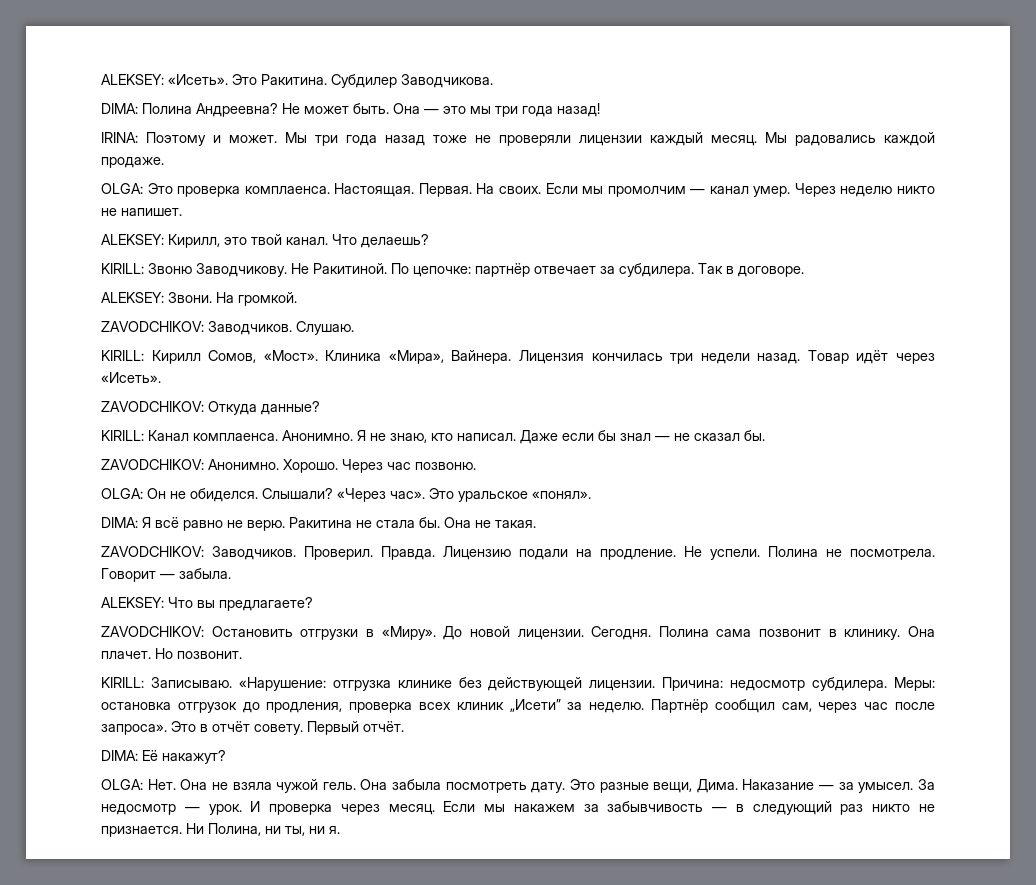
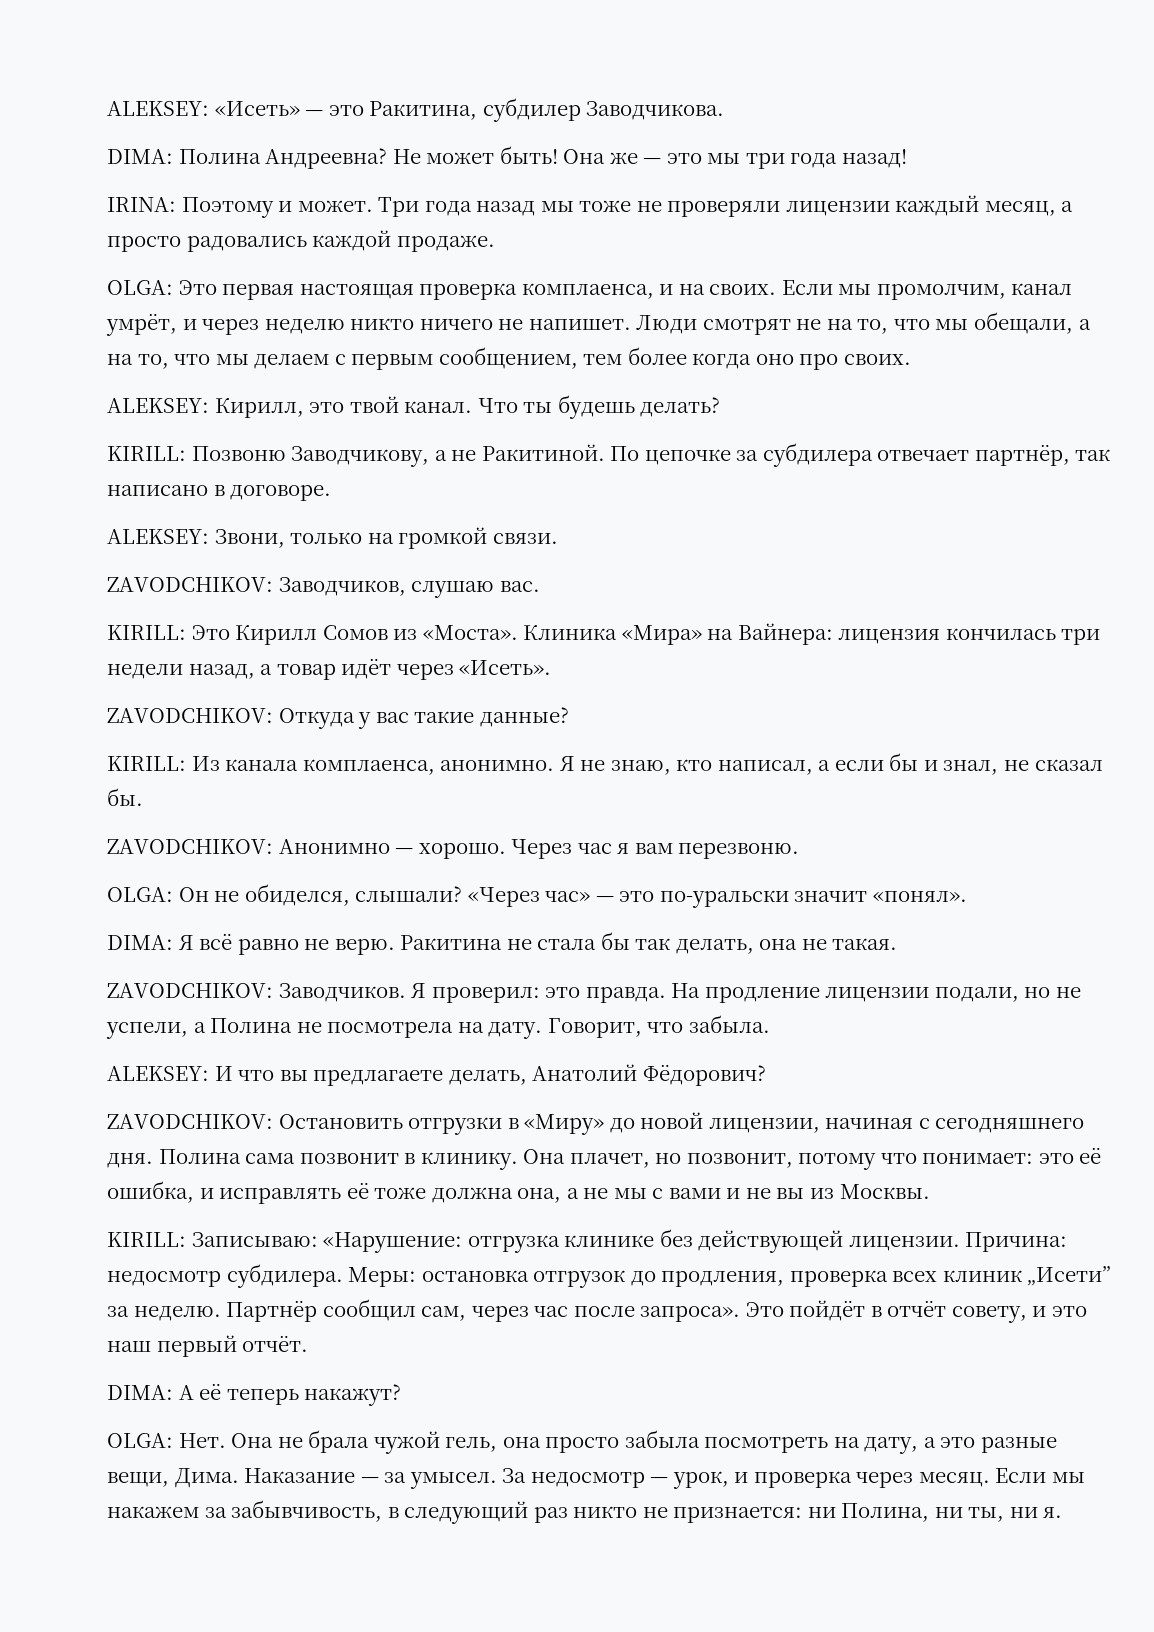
- ALEKSEY: «Исеть». Это Ракитина. Субдилер Заводчикова.
+ ALEKSEY: «Исеть» — это Ракитина, субдилер Заводчикова.
- Не может быть. Она — это мы три года назад!
+ Не может быть! Она же — это мы три года назад!
- Мы три года назад тоже не проверяли лицензии каждый месяц. Мы радовались каждой продаже.
+ Три года назад мы тоже не проверяли лицензии каждый месяц, а просто радовались каждой продаже.
- OLGA: Это проверка комплаенса. Настоящая. Первая. На своих. Если мы промолчим — канал умер. Через неделю никто не напишет.
+ OLGA: Это первая настоящая проверка комплаенса, и на своих. Если мы промолчим, канал умрёт, и через неделю никто ничего не напишет. Люди смотрят не на то, что мы обещали, а на то, что мы делаем с первым сообщением, тем более когда оно про своих.
- Что делаешь?
- KIRILL: Звоню Заводчикову. Не Ракитиной. По цепочке: партнёр отвечает за субдилера. Так в договоре.
- ALEKSEY: Звони. На громкой.
- ZAVODCHIKOV: Заводчиков. Слушаю.
- KIRILL: Кирилл Сомов, «Мост». Клиника «Мира», Вайнера. Лицензия кончилась три недели назад. Товар идёт через «Исеть».
+ Что ты будешь делать?
+ KIRILL: Позвоню Заводчикову, а не Ракитиной. По цепочке за субдилера отвечает партнёр, так написано в договоре.
+ ALEKSEY: Звони, только на громкой связи.
+ ZAVODCHIKOV: Заводчиков, слушаю вас.
+ KIRILL: Это Кирилл Сомов из «Моста». Клиника «Мира» на Вайнера: лицензия кончилась три недели назад, а товар идёт через «Исеть».
- ZAVODCHIKOV: Откуда данные?
+ ZAVODCHIKOV: Откуда у вас такие данные?
- KIRILL: Канал комплаенса. Анонимно. Я не знаю, кто написал. Даже если бы знал — не сказал бы.
- ZAVODCHIKOV: Анонимно. Хорошо. Через час позвоню.
- OLGA: Он не обиделся. Слышали? «Через час». Это уральское «понял».
+ KIRILL: Из канала комплаенса, анонимно. Я не знаю, кто написал, а если бы и знал, не сказал бы.
+ ZAVODCHIKOV: Анонимно — хорошо. Через час я вам перезвоню.
+ OLGA: Он не обиделся, слышали? «Через час» — это по-уральски значит «понял».
- Ракитина не стала бы. Она не такая.
+ Ракитина не стала бы так делать, она не такая.
- Проверил. Правда. Лицензию подали на продление. Не успели. Полина не посмотрела. Говорит — забыла.
- ALEKSEY: Что вы предлагаете?
- ZAVODCHIKOV: Остановить отгрузки в «Миру». До новой лицензии. Сегодня.
+ Я проверил: это правда. На продление лицензии подали, но не успели, а Полина не посмотрела на дату. Говорит, что забыла.
+ ALEKSEY: И что вы предлагаете делать, Анатолий Фёдорович?
+ ZAVODCHIKOV: Остановить отгрузки в «Миру» до новой лицензии, начиная с сегодняшнего дня.
- Она плачет. Но позвонит.
- KIRILL: Записываю. «Нарушение: отгрузка клинике без действующей лицензии.
+ Она плачет, но позвонит, потому что понимает: это её ошибка, и исправлять её тоже должна она, а не мы с вами и не вы из Москвы.
+ KIRILL: Записываю: «Нарушение: отгрузка клинике без действующей лицензии.
- Это в отчёт совету. Первый отчёт.
+ Это пойдёт в отчёт совету, и это наш первый отчёт.
- DIMA: Её накажут?
+ DIMA: А её теперь накажут?
- OLGA: Нет. Она не взяла чужой гель. Она забыла посмотреть дату. Это разные вещи, Дима.
+ OLGA: Нет. Она не брала чужой гель, она просто забыла посмотреть на дату, а это разные вещи, Дима.
- За недосмотр — урок. И проверка через месяц.
+ За недосмотр — урок, и проверка через месяц.
- Если мы накажем за забывчивость — в следующий раз никто не признается. Ни Полина, ни ты, ни я.
+ Если мы накажем за забывчивость, в следующий раз никто не признается: ни Полина, ни ты, ни я.

